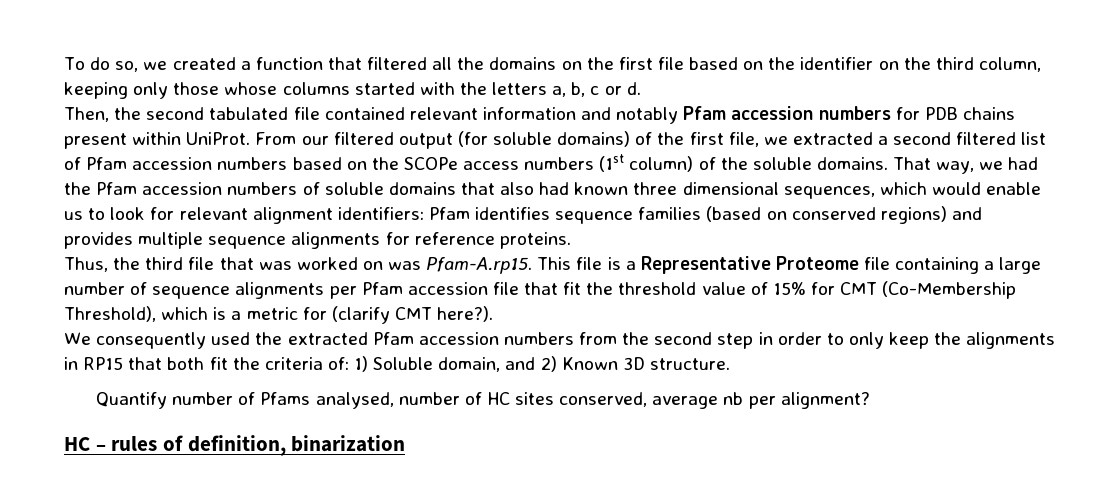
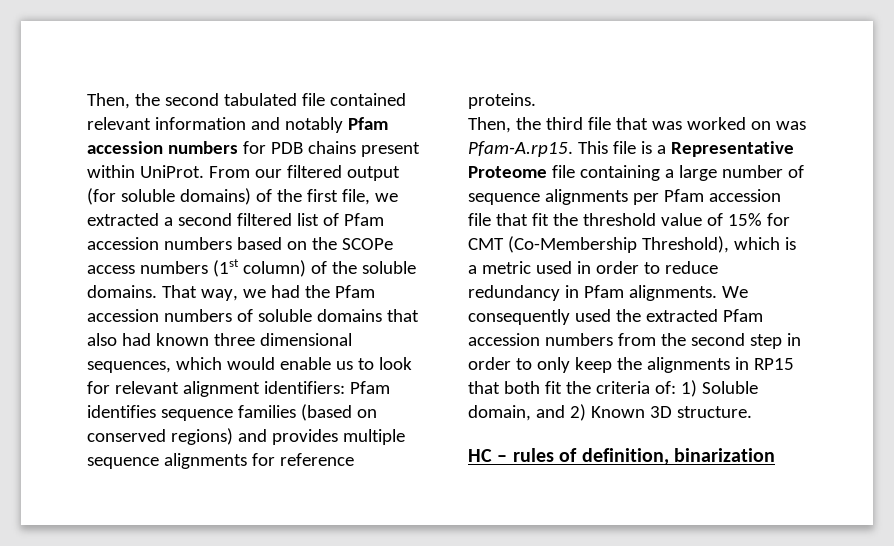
- To do so, we created a function that filtered all the domains on the first file based on the identifier on the third column, keeping only those whose columns started with the letters a, b, c or d.
- Thus, the third file that was worked on was Pfam-A.rp15. This file is a Representative Proteome file containing a large number of sequence alignments per Pfam accession file that fit the threshold value of 15% for CMT (Co-Membership Threshold), which is a metric for (clarify CMT here?).
- We consequently used the extracted Pfam accession numbers from the second step in order to only keep the alignments in RP15 that both fit the criteria of:
+ Then, the third file that was worked on was Pfam-A.rp15. This file is a Representative Proteome file containing a large number of sequence alignments per Pfam accession file that fit the threshold value of 15% for CMT (Co-Membership Threshold), which is a metric used in order to reduce redundancy in Pfam alignments. We consequently used the extracted Pfam accession numbers from the second step in order to only keep the alignments in RP15 that both fit the criteria of:
- Quantify number of Pfams analysed, number of HC sites conserved, average nb per alignment?

